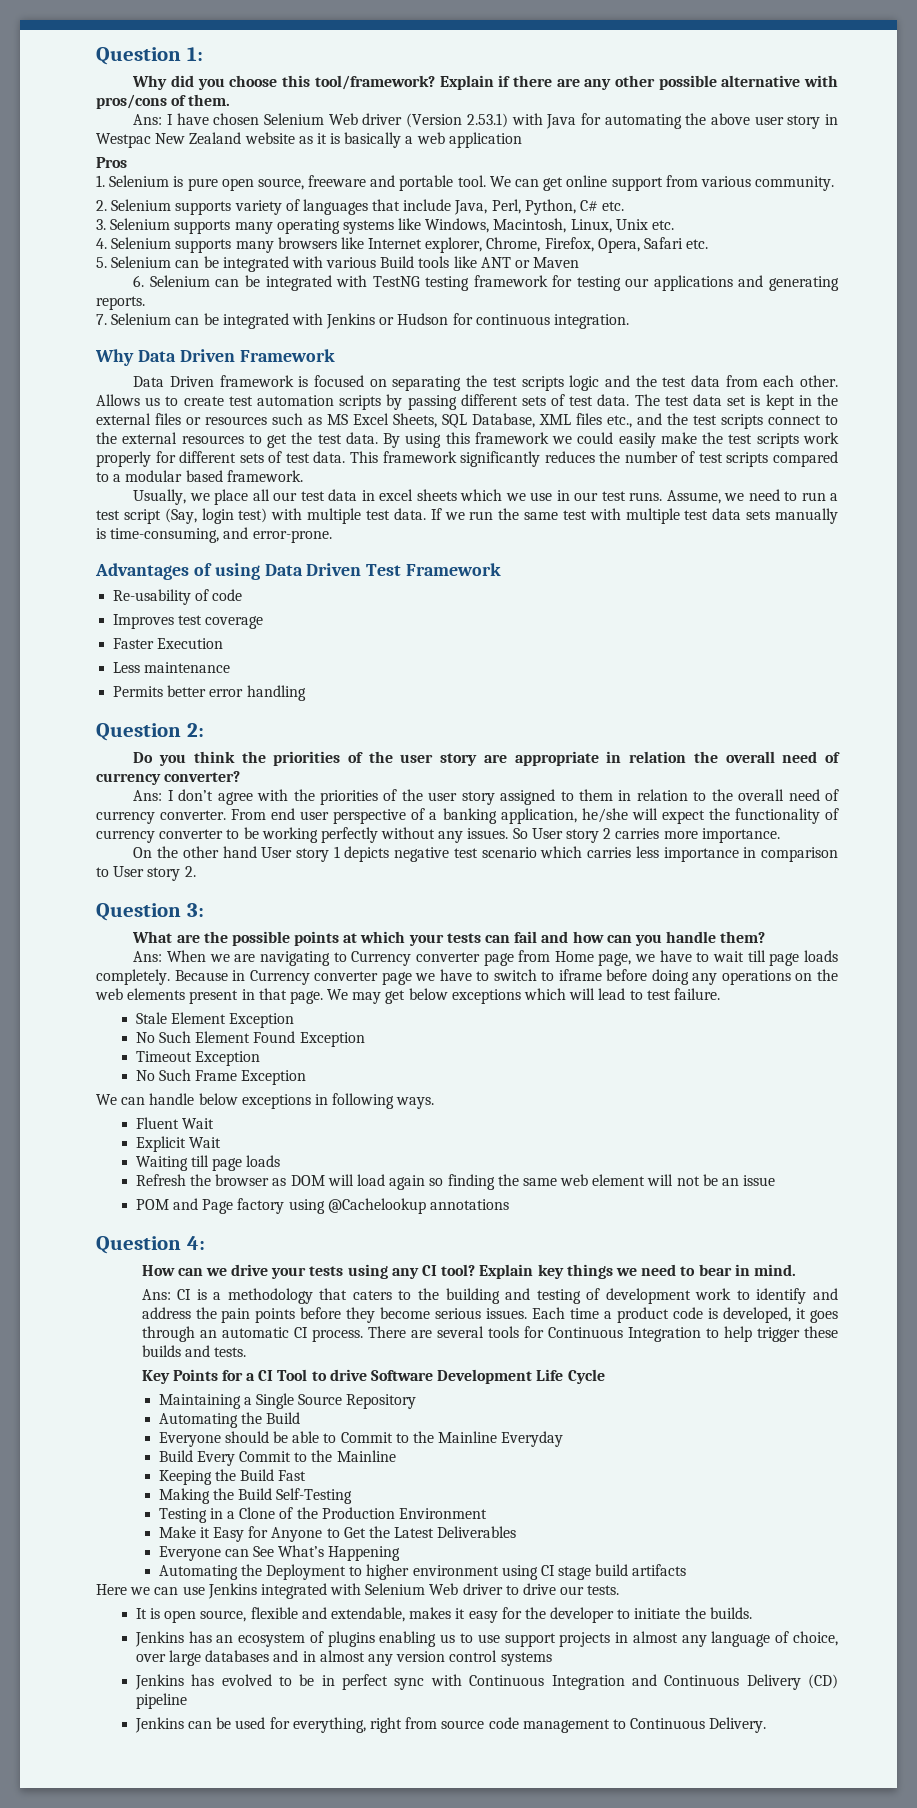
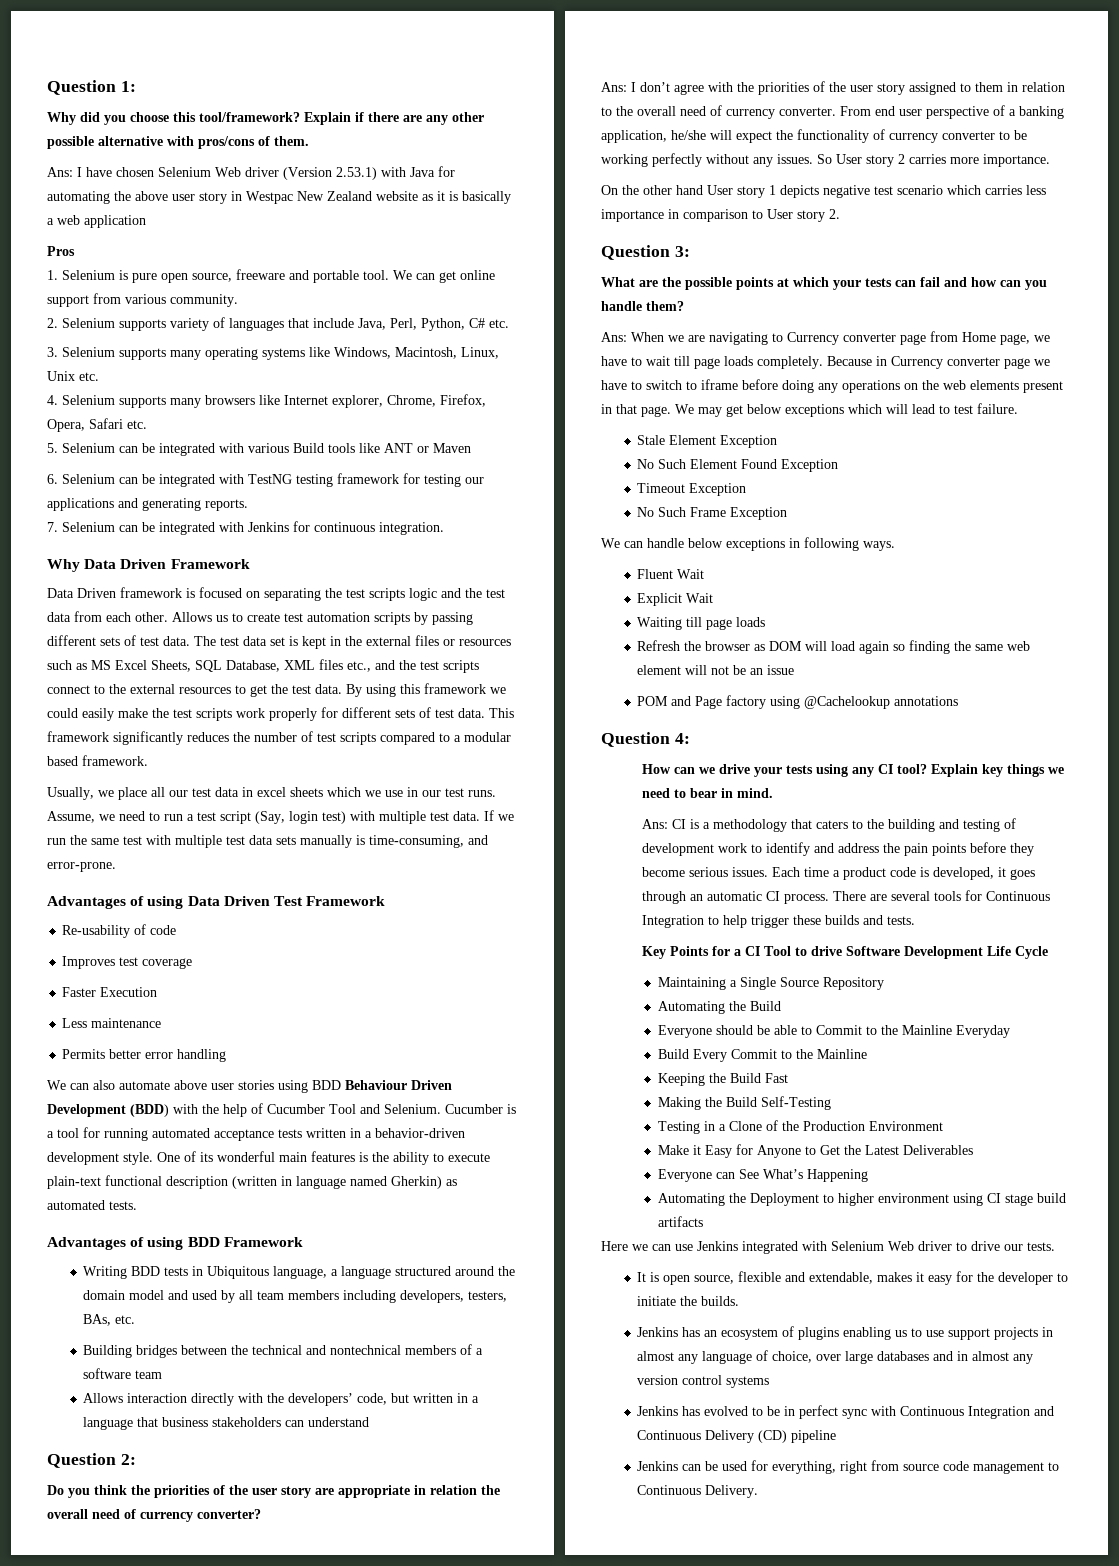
- 7. Selenium can be integrated with Jenkins or Hudson for continuous integration.
+ 7. Selenium can be integrated with Jenkins for continuous integration.
+ We can also automate above user stories using BDD Behaviour Driven Development (BDD) with the help of Cucumber Tool and Selenium. Cucumber is a tool for running automated acceptance tests written in a behavior-driven development style. One of its wonderful main features is the ability to execute plain-text functional description (written in language named Gherkin) as automated tests.
+ Advantages of using BDD Framework
+ Writing BDD tests in Ubiquitous language, a language structured around the domain model and used by all team members including developers, testers, BAs, etc.
+ Building bridges between the technical and nontechnical members of a software team
+ Allows interaction directly with the developers’ code, but written in a language that business stakeholders can understand

